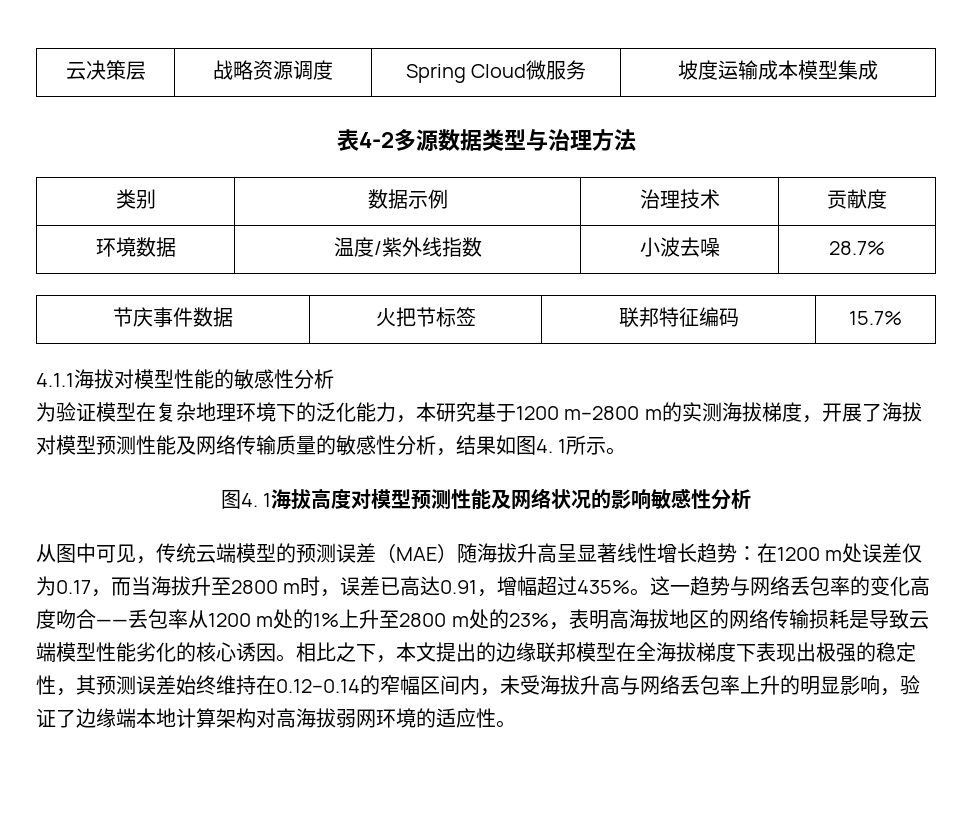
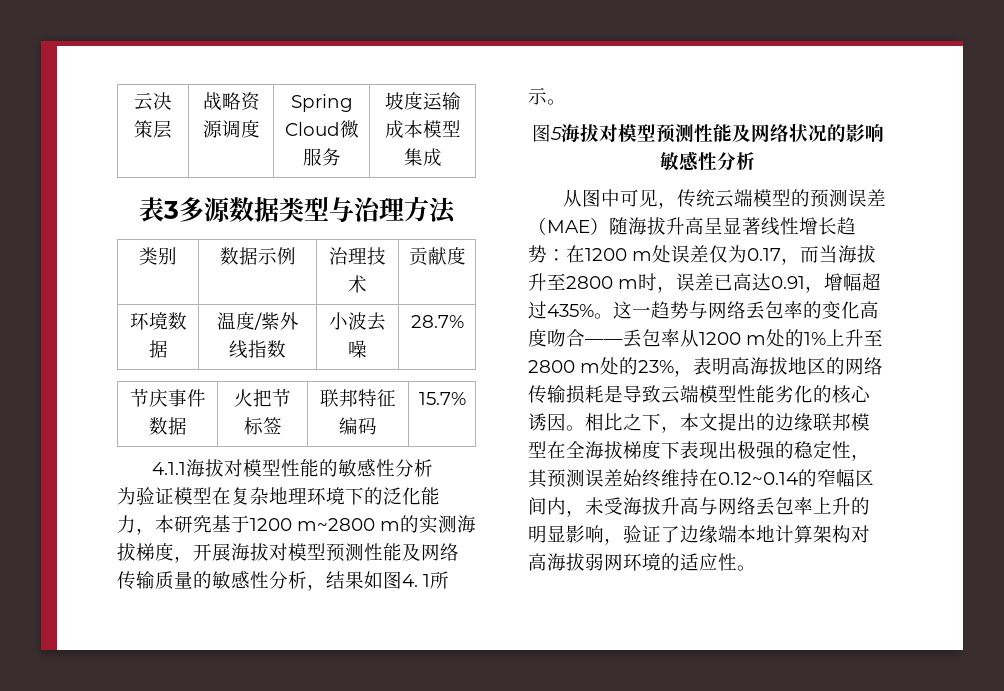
- 表4-2多源数据类型与治理⽅法
+ 表3多源数据类型与治理⽅法
- 为验证模型在复杂地理环境下的泛化能力，本研究基于1200 m–2800 m的实测海拔梯度，开展了海拔对模型预测性能及网络传输质量的敏感性分析，结果如图4. 1所示。
+ 为验证模型在复杂地理环境下的泛化能力，本研究基于1200 m~2800 m的实测海拔梯度，开展海拔对模型预测性能及网络传输质量的敏感性分析，结果如图4. 1所示。
- 图4. 1海拔高度对模型预测性能及网络状况的影响敏感性分析
+ 图5海拔对模型预测性能及网络状况的影响敏感性分析
- 相比之下，本文提出的边缘联邦模型在全海拔梯度下表现出极强的稳定性，其预测误差始终维持在0.12–0.14的窄幅区间内，未受海拔升高与网络丢包率上升的明显影响，验证了边缘端本地计算架构对高海拔弱网环境的适应性。
+ 相比之下，本文提出的边缘联邦模型在全海拔梯度下表现出极强的稳定性，其预测误差始终维持在0.12~0.14的窄幅区间内，未受海拔升高与网络丢包率上升的明显影响，验证了边缘端本地计算架构对高海拔弱网环境的适应性。

